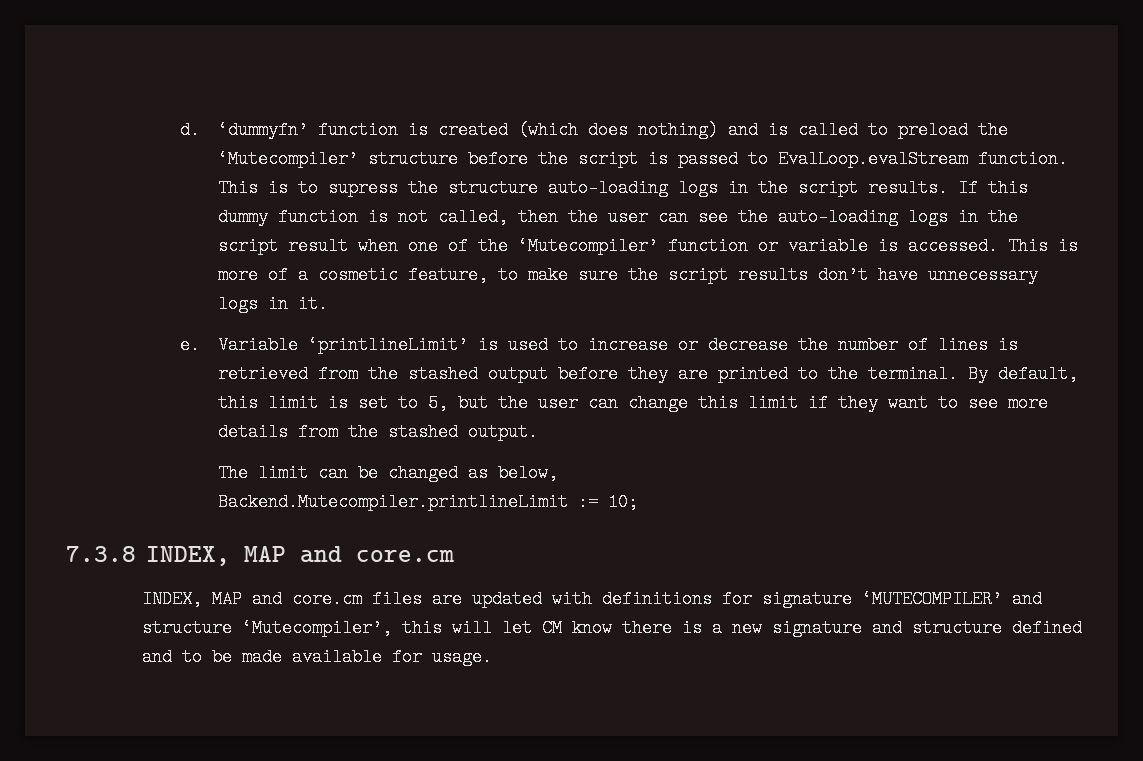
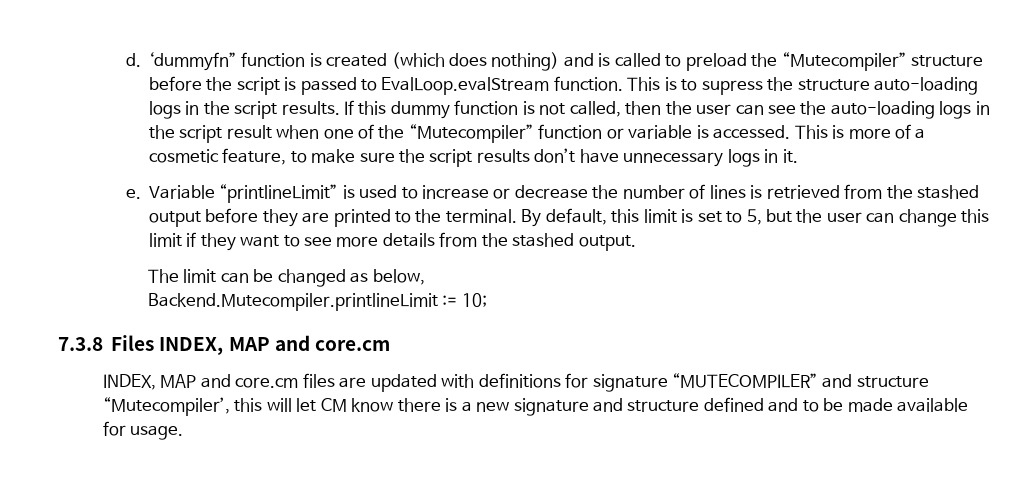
- ‘dummyfn’ function is created (which does nothing) and is called to preload the ‘Mutecompiler’ structure before the script is passed to EvalLoop.evalStream function.
+ ‘dummyfn” function is created (which does nothing) and is called to preload the “Mutecompiler” structure before the script is passed to EvalLoop.evalStream function.
- If this dummy function is not called, then the user can see the auto-loading logs in the script result when one of the ‘Mutecompiler’ function or variable is accessed.
+ If this dummy function is not called, then the user can see the auto-loading logs in the script result when one of the “Mutecompiler” function or variable is accessed.
- Variable ‘printlineLimit’ is used to increase or decrease the number of lines is retrieved from the stashed output before they are printed to the terminal.
+ Variable “printlineLimit” is used to increase or decrease the number of lines is retrieved from the stashed output before they are printed to the terminal.
- 7.3.8 INDEX, MAP and core.cm
+ 7.3.8 Files INDEX, MAP and core.cm
- INDEX, MAP and core.cm files are updated with definitions for signature ‘MUTECOMPILER’ and structure ‘Mutecompiler’, this will let CM know there is a new signature and structure defined and to be made available for usage.
+ INDEX, MAP and core.cm files are updated with definitions for signature “MUTECOMPILER” and structure “Mutecompiler’, this will let CM know there is a new signature and structure defined and to be made available for usage.

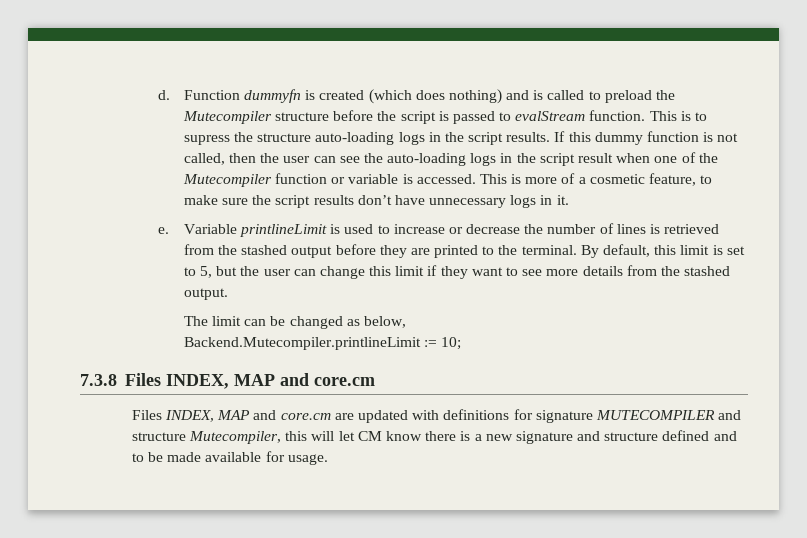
- ‘dummyfn” function is created (which does nothing) and is called to preload the “Mutecompiler” structure before the script is passed to EvalLoop.evalStream function.
+ Function dummyfn is created (which does nothing) and is called to preload the Mutecompiler structure before the script is passed to evalStream function.
- If this dummy function is not called, then the user can see the auto-loading logs in the script result when one of the “Mutecompiler” function or variable is accessed.
+ If this dummy function is not called, then the user can see the auto-loading logs in the script result when one of the Mutecompiler function or variable is accessed.
- Variable “printlineLimit” is used to increase or decrease the number of lines is retrieved from the stashed output before they are printed to the terminal.
+ Variable printlineLimit is used to increase or decrease the number of lines is retrieved from the stashed output before they are printed to the terminal.
- INDEX, MAP and core.cm files are updated with definitions for signature “MUTECOMPILER” and structure “Mutecompiler’, this will let CM know there is a new signature and structure defined and to be made available for usage.
+ Files INDEX, MAP and core.cm are updated with definitions for signature MUTECOMPILER and structure Mutecompiler, this will let CM know there is a new signature and structure defined and to be made available for usage.

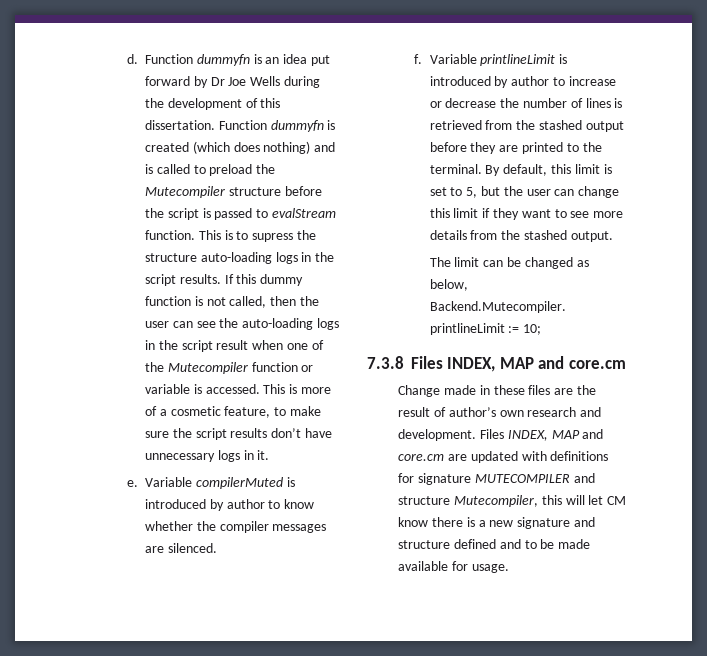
- Function dummyfn is created (which does nothing) and is called to preload the Mutecompiler structure before the script is passed to evalStream function.
+ Function dummyfn is an idea put forward by Dr Joe Wells during the development of this dissertation. Function dummyfn is created (which does nothing) and is called to preload the Mutecompiler structure before the script is passed to evalStream function.
- Variable printlineLimit is used to increase or decrease the number of lines is retrieved from the stashed output before they are printed to the terminal.
+ Variable compilerMuted is introduced by author to know whether the compiler messages are silenced.
+ f. Variable printlineLimit is introduced by author to increase or decrease the number of lines is retrieved from the stashed output before they are printed to the terminal.
+ Change made in these files are the result of author’s own research and development.

